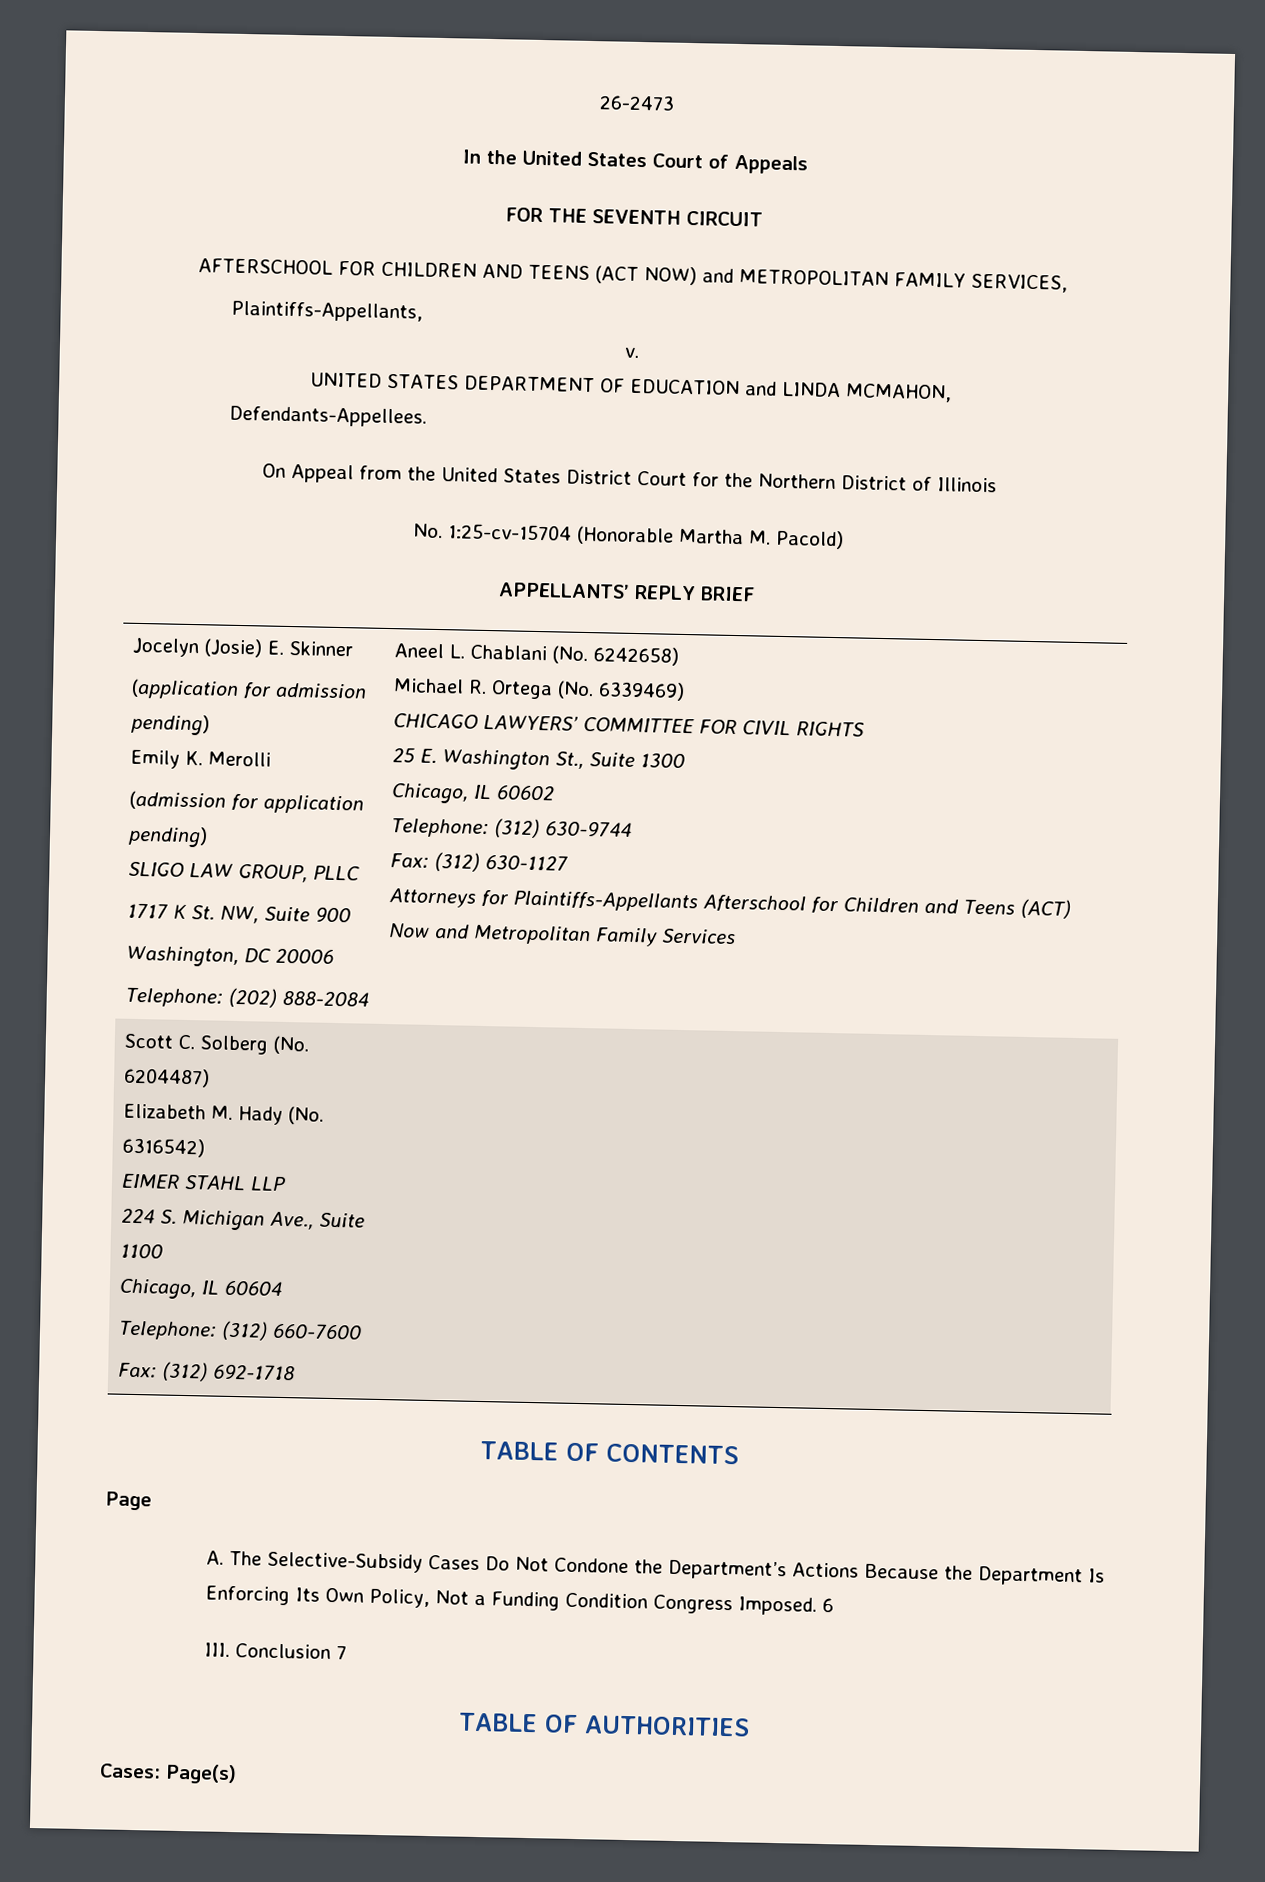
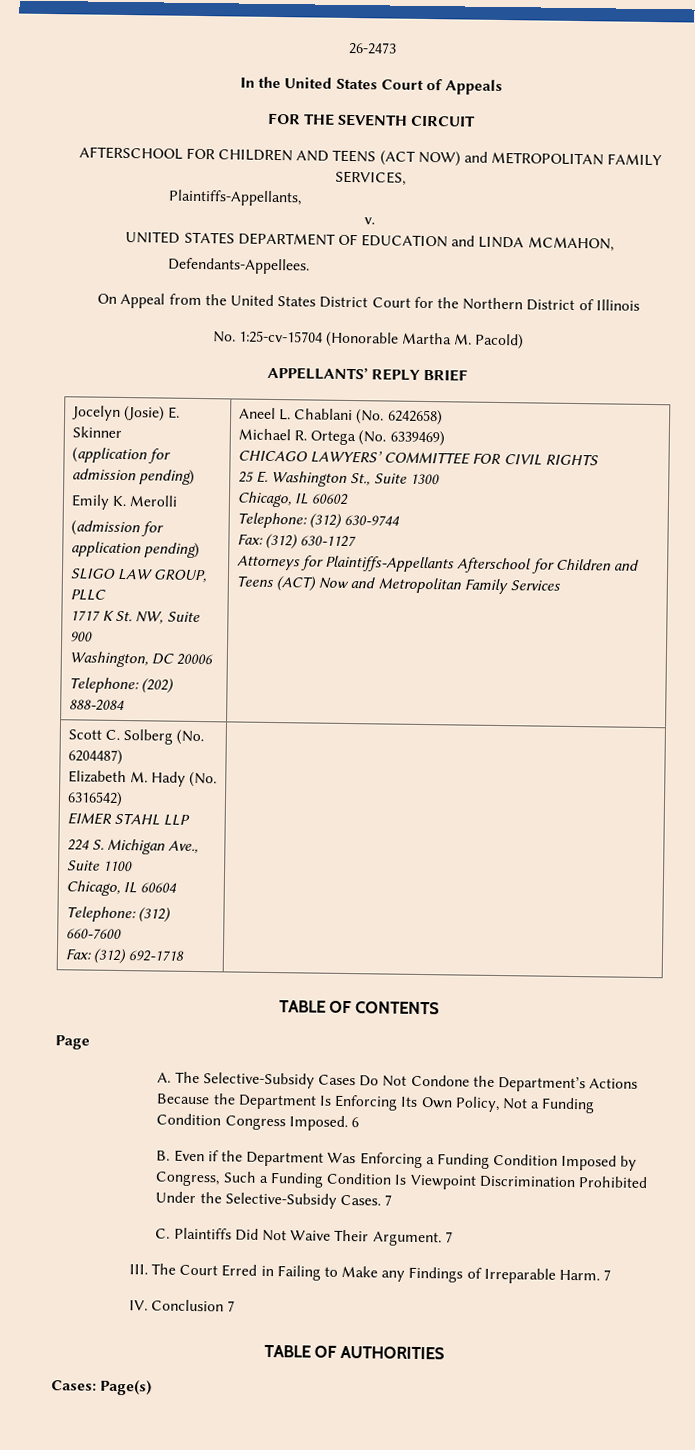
- III. Conclusion 7
+ B. Even if the Department Was Enforcing a Funding Condition Imposed by Congress, Such a Funding Condition Is Viewpoint Discrimination Prohibited Under the Selective-Subsidy Cases. 7
+ C. Plaintiffs Did Not Waive Their Argument. 7
+ III. The Court Erred in Failing to Make any Findings of Irreparable Harm. 7
+ IV. Conclusion 7

